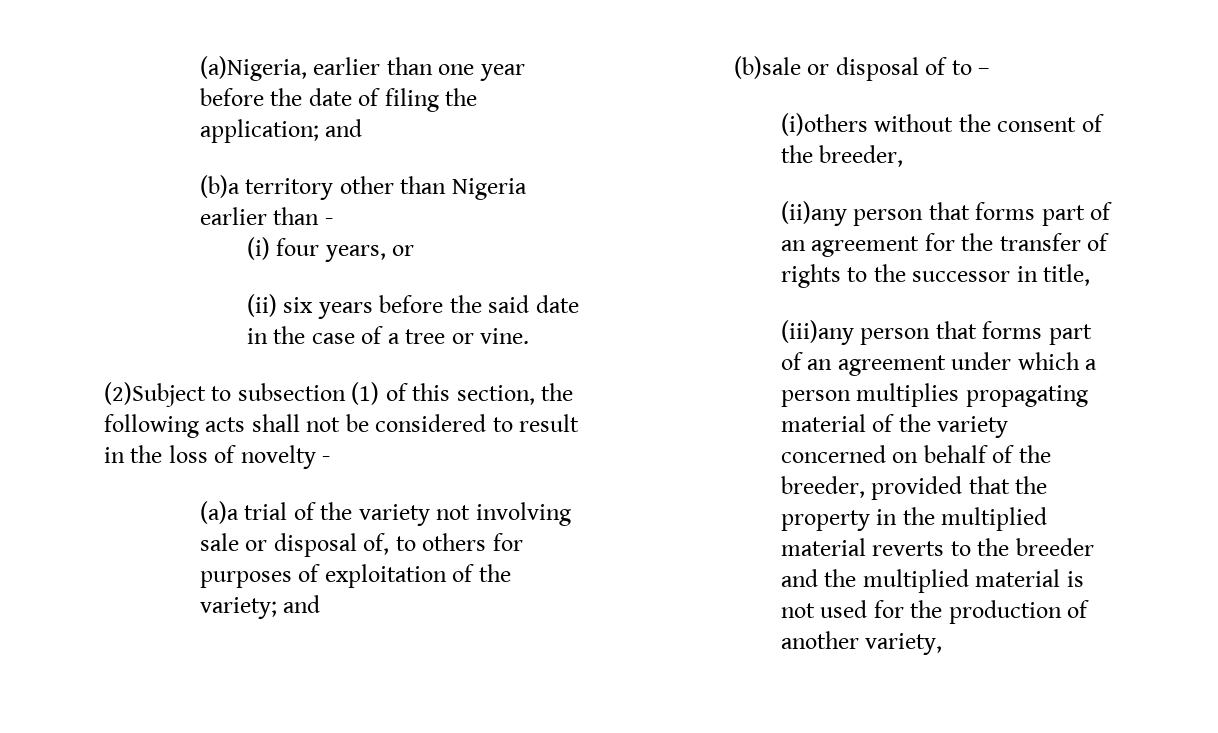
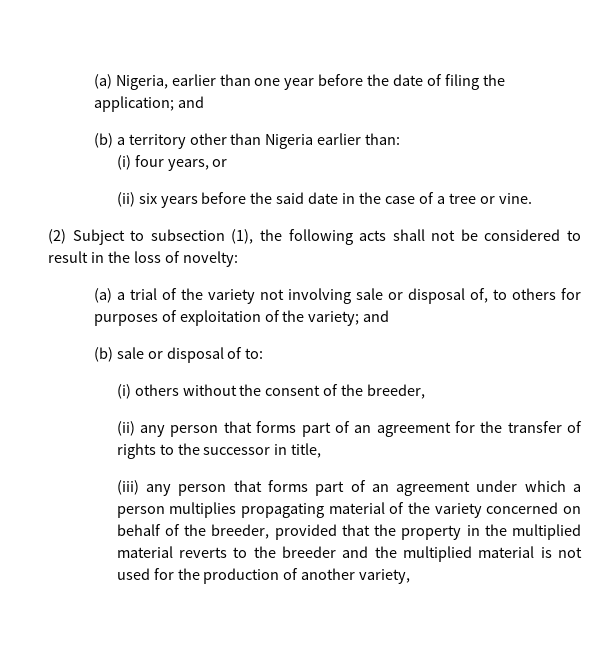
- (a)Nigeria, earlier than one year before the date of filing the application; and
+ (a) Nigeria, earlier than one year before the date of filing the application; and
- (b)a territory other than Nigeria earlier than -
+ (b) a territory other than Nigeria earlier than:
- (2)Subject to subsection (1) of this section, the following acts shall not be considered to result in the loss of novelty -
- (a)a trial of the variety not involving sale or disposal of, to others for purposes of exploitation of the variety; and
+ (2) Subject to subsection (1), the following acts shall not be considered to result in the loss of novelty:
+ (a) a trial of the variety not involving sale or disposal of, to others for purposes of exploitation of the variety; and
- (b)sale or disposal of to –
- (i)others without the consent of the breeder,
+ (b) sale or disposal of to:
+ (i) others without the consent of the breeder,
- (ii)any person that forms part of an agreement for the transfer of rights to the successor in title,
+ (ii) any person that forms part of an agreement for the transfer of rights to the successor in title,
- (iii)any person that forms part of an agreement under which a person multiplies propagating material of the variety concerned on behalf of the breeder, provided that the property in the multiplied material reverts to the breeder and the multiplied material is not used for the production of another variety,
+ (iii) any person that forms part of an agreement under which a person multiplies propagating material of the variety concerned on behalf of the breeder, provided that the property in the multiplied material reverts to the breeder and the multiplied material is not used for the production of another variety,

